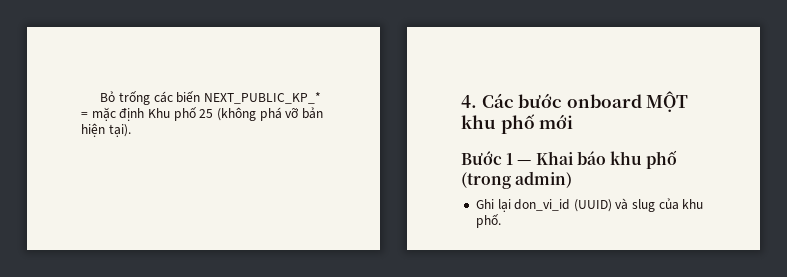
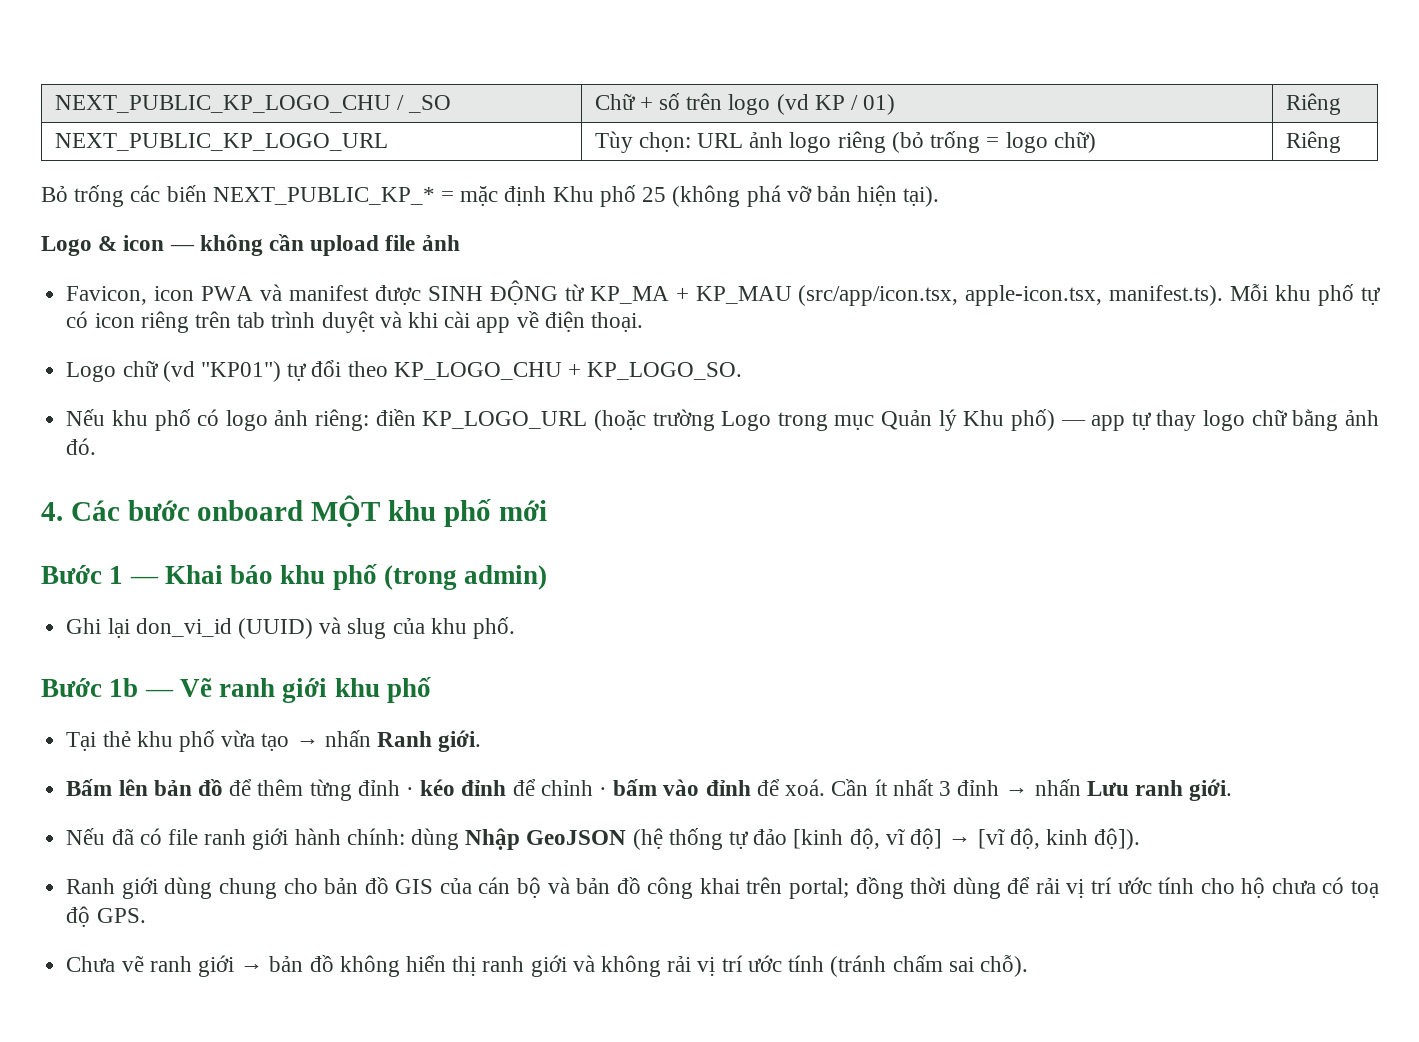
+ NEXT_PUBLIC_KP_LOGO_CHU / _SO | Chữ + số trên logo (vd KP / 01) | Riêng
+ NEXT_PUBLIC_KP_LOGO_URL | Tùy chọn: URL ảnh logo riêng (bỏ trống = logo chữ) | Riêng
+ Logo & icon — không cần upload file ảnh
+ Favicon, icon PWA và manifest được SINH ĐỘNG từ KP_MA + KP_MAU (src/app/icon.tsx, apple-icon.tsx, manifest.ts). Mỗi khu phố tự có icon riêng trên tab trình duyệt và khi cài app về điện thoại.
+ Logo chữ (vd "KP01") tự đổi theo KP_LOGO_CHU + KP_LOGO_SO.
+ Nếu khu phố có logo ảnh riêng: điền KP_LOGO_URL (hoặc trường Logo trong mục Quản lý Khu phố) — app tự thay logo chữ bằng ảnh đó.
+ Bước 1b — Vẽ ranh giới khu phố
+ Tại thẻ khu phố vừa tạo → nhấn Ranh giới.
+ Bấm lên bản đồ để thêm từng đỉnh · kéo đỉnh để chỉnh · bấm vào đỉnh để xoá. Cần ít nhất 3 đỉnh → nhấn Lưu ranh giới.
+ Nếu đã có file ranh giới hành chính: dùng Nhập GeoJSON (hệ thống tự đảo [kinh độ, vĩ độ] → [vĩ độ, kinh độ]).
+ Ranh giới dùng chung cho bản đồ GIS của cán bộ và bản đồ công khai trên portal; đồng thời dùng để rải vị trí ước tính cho hộ chưa có toạ độ GPS.
+ Chưa vẽ ranh giới → bản đồ không hiển thị ranh giới và không rải vị trí ước tính (tránh chấm sai chỗ).

